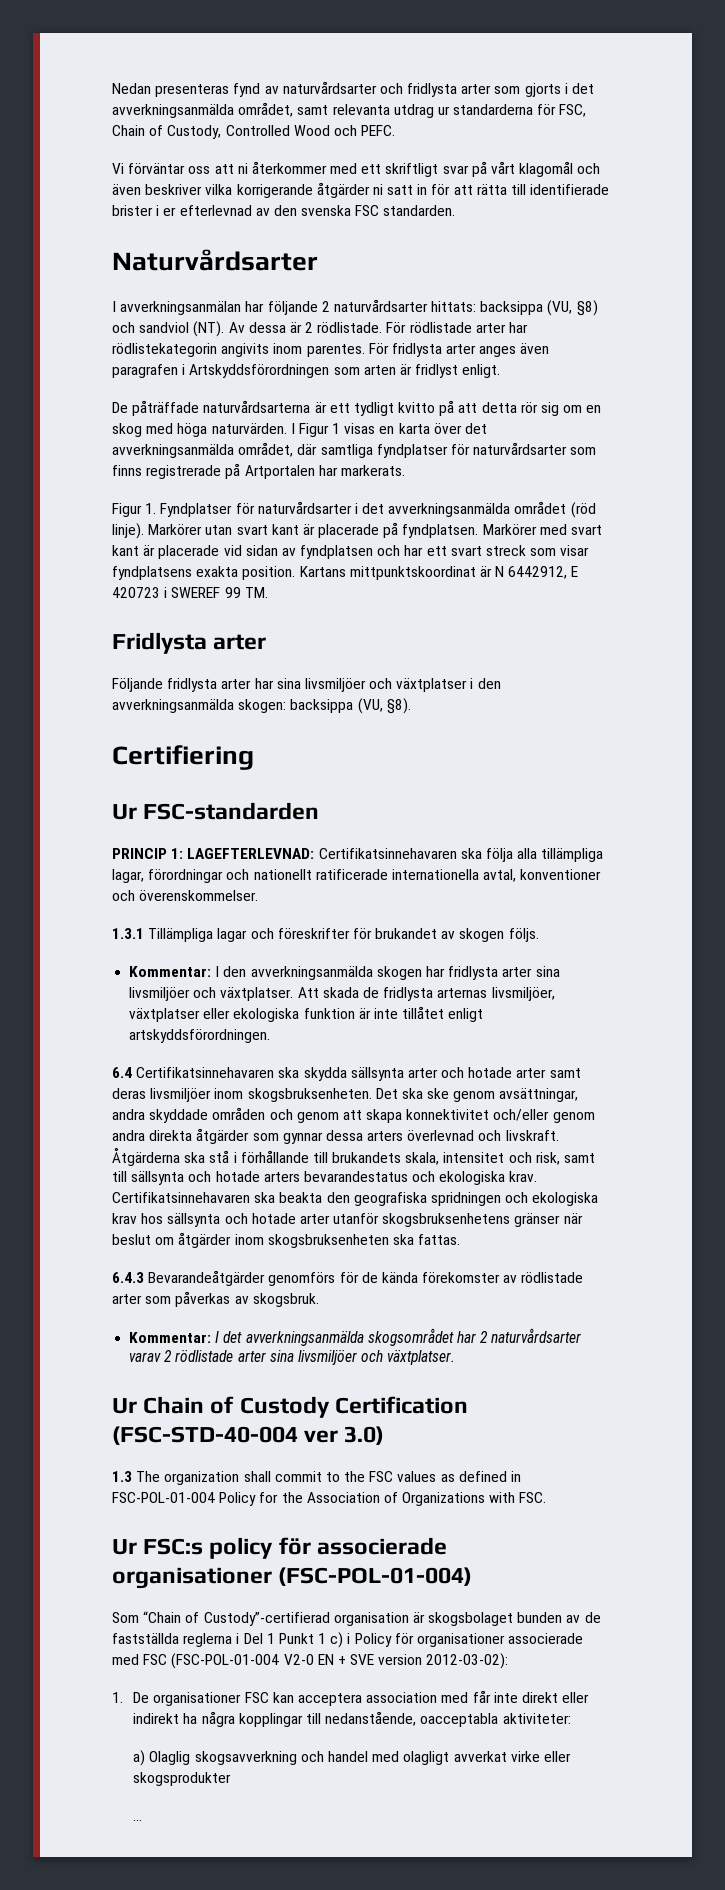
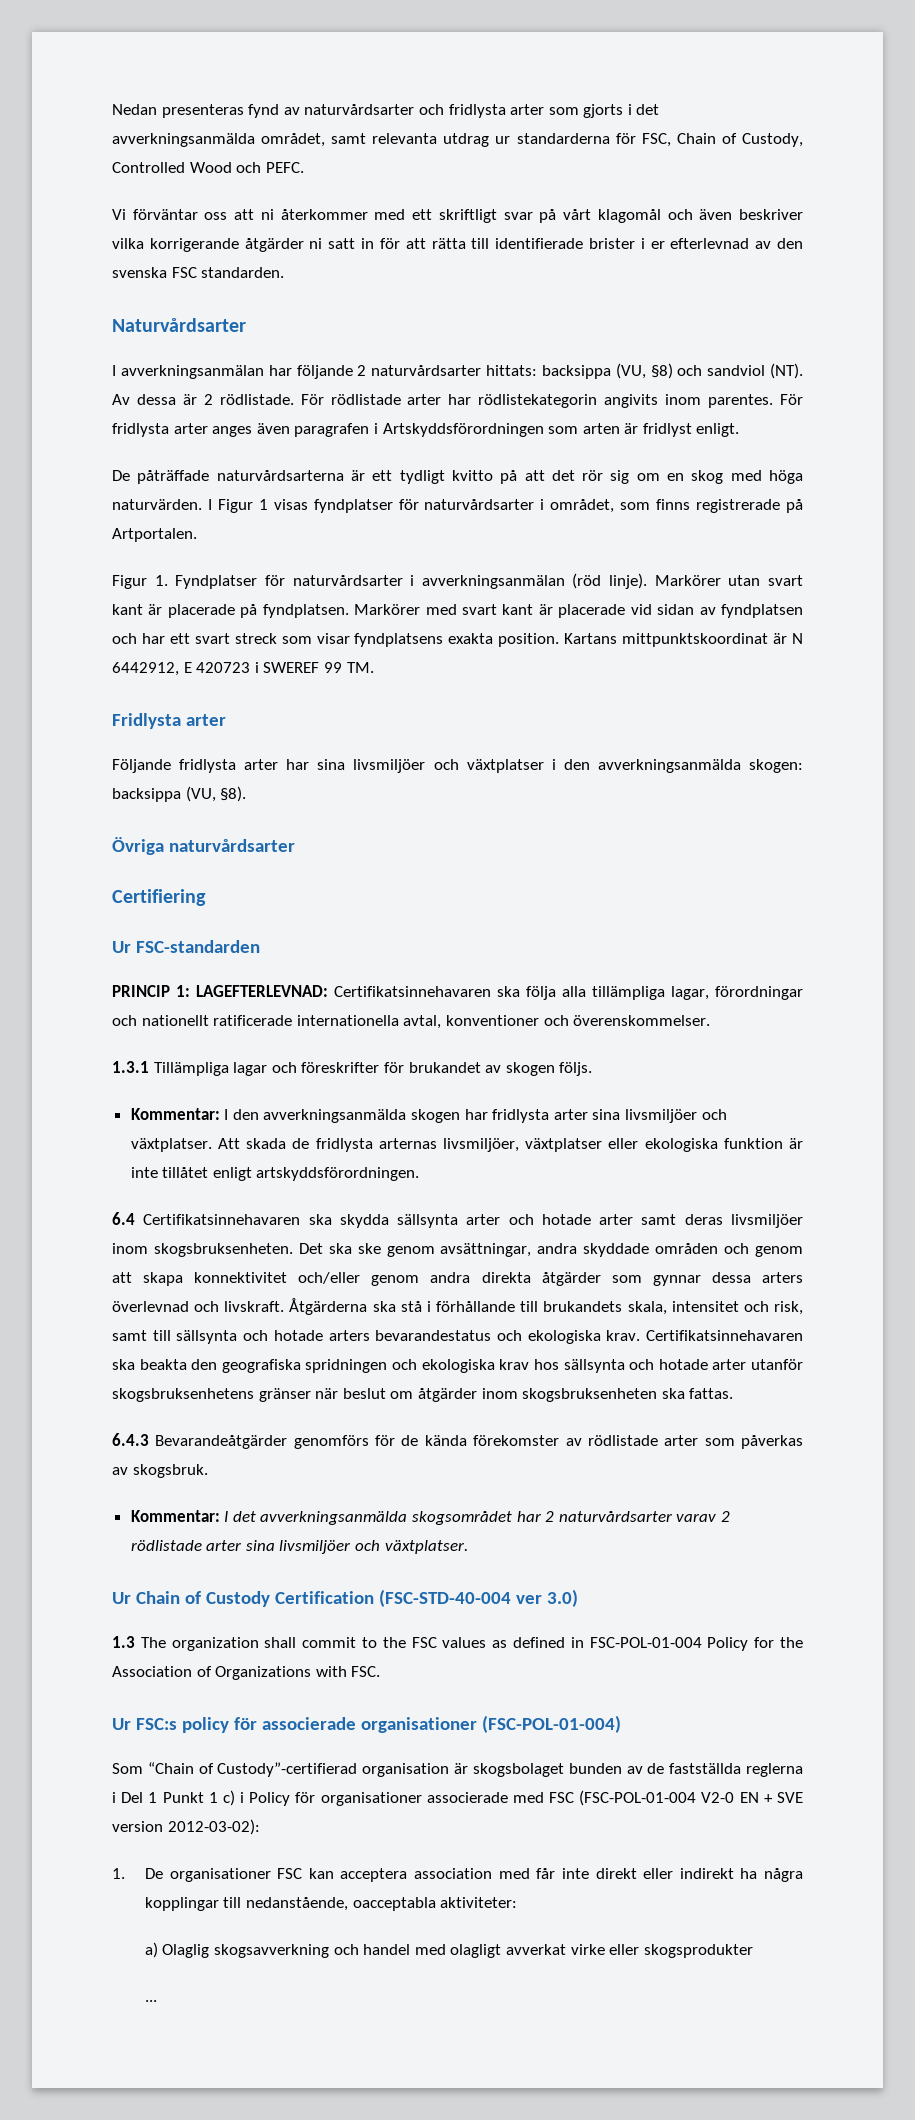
- De påträffade naturvårdsarterna är ett tydligt kvitto på att detta rör sig om en skog med höga naturvärden.
+ De påträffade naturvårdsarterna är ett tydligt kvitto på att det rör sig om en skog med höga naturvärden.
- I Figur 1 visas en karta över det avverkningsanmälda området, där samtliga fyndplatser för naturvårdsarter som finns registrerade på Artportalen har markerats.
+ I Figur 1 visas fyndplatser för naturvårdsarter i området, som finns registrerade på Artportalen.
- Figur 1. Fyndplatser för naturvårdsarter i det avverkningsanmälda området (röd linje).
+ Figur 1. Fyndplatser för naturvårdsarter i avverkningsanmälan (röd linje).
+ Övriga naturvårdsarter

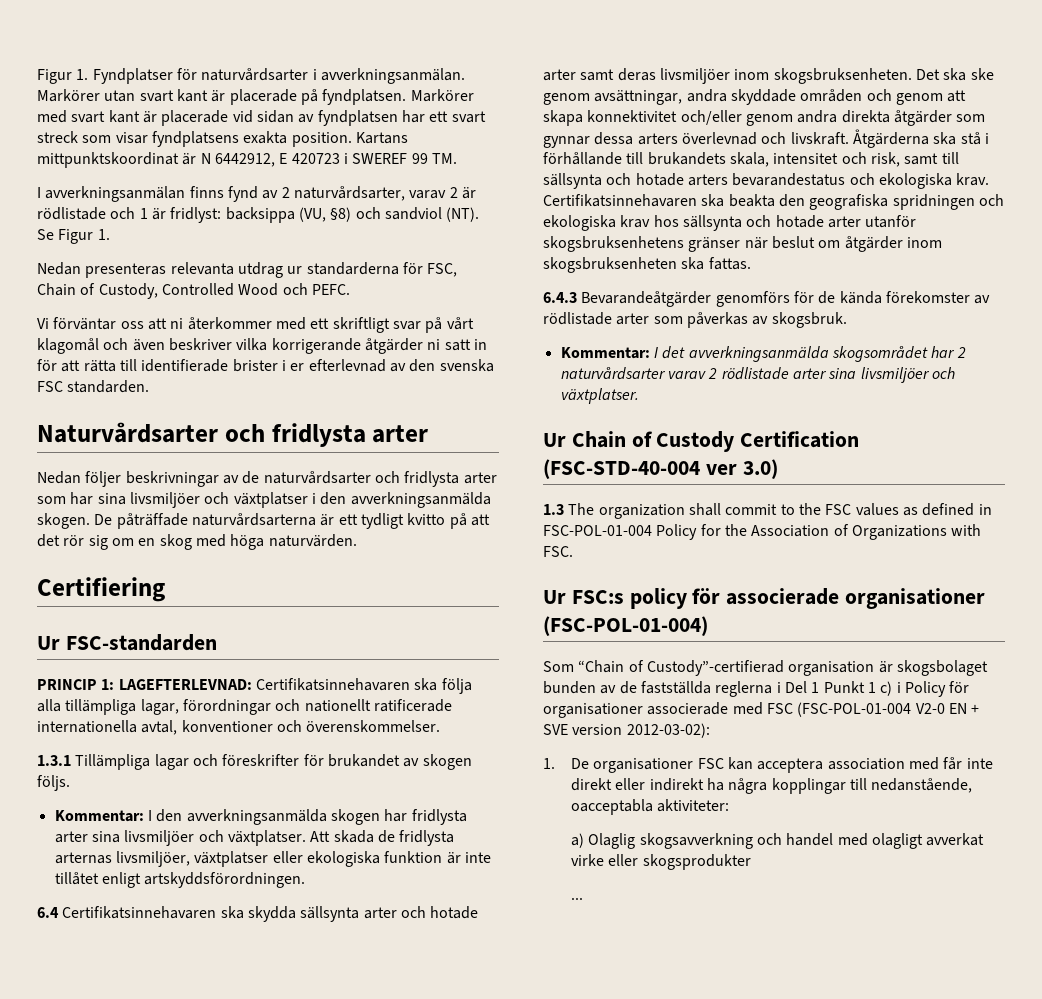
- Nedan presenteras fynd av naturvårdsarter och fridlysta arter som gjorts i det avverkningsanmälda området, samt relevanta utdrag ur standarderna för FSC, Chain of Custody, Controlled Wood och PEFC.
+ Figur 1. Fyndplatser för naturvårdsarter i avverkningsanmälan. Markörer utan svart kant är placerade på fyndplatsen. Markörer med svart kant är placerade vid sidan av fyndplatsen har ett svart streck som visar fyndplatsens exakta position. Kartans mittpunktskoordinat är N 6442912, E 420723 i SWEREF 99 TM.
+ I avverkningsanmälan finns fynd av 2 naturvårdsarter, varav 2 är rödlistade och 1 är fridlyst: backsippa (VU, §8) och sandviol (NT). Se Figur 1.
+ Nedan presenteras relevanta utdrag ur standarderna för FSC, Chain of Custody, Controlled Wood och PEFC.
- Naturvårdsarter
- I avverkningsanmälan har följande 2 naturvårdsarter hittats: backsippa (VU, §8) och sandviol (NT). Av dessa är 2 rödlistade. För rödlistade arter har rödlistekategorin angivits inom parentes. För fridlysta arter anges även paragrafen i Artskyddsförordningen som arten är fridlyst enligt.
- De påträffade naturvårdsarterna är ett tydligt kvitto på att det rör sig om en skog med höga naturvärden. I Figur 1 visas fyndplatser för naturvårdsarter i området, som finns registrerade på Artportalen.
- Figur 1. Fyndplatser för naturvårdsarter i avverkningsanmälan (röd linje). Markörer utan svart kant är placerade på fyndplatsen. Markörer med svart kant är placerade vid sidan av fyndplatsen och har ett svart streck som visar fyndplatsens exakta position. Kartans mittpunktskoordinat är N 6442912, E 420723 i SWEREF 99 TM.
- Fridlysta arter
- Följande fridlysta arter har sina livsmiljöer och växtplatser i den avverkningsanmälda skogen: backsippa (VU, §8).
- Övriga naturvårdsarter
+ Naturvårdsarter och fridlysta arter
+ Nedan följer beskrivningar av de naturvårdsarter och fridlysta arter som har sina livsmiljöer och växtplatser i den avverkningsanmälda skogen. De påträffade naturvårdsarterna är ett tydligt kvitto på att det rör sig om en skog med höga naturvärden.

